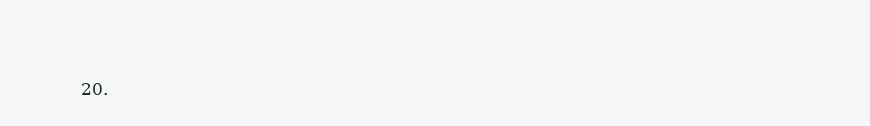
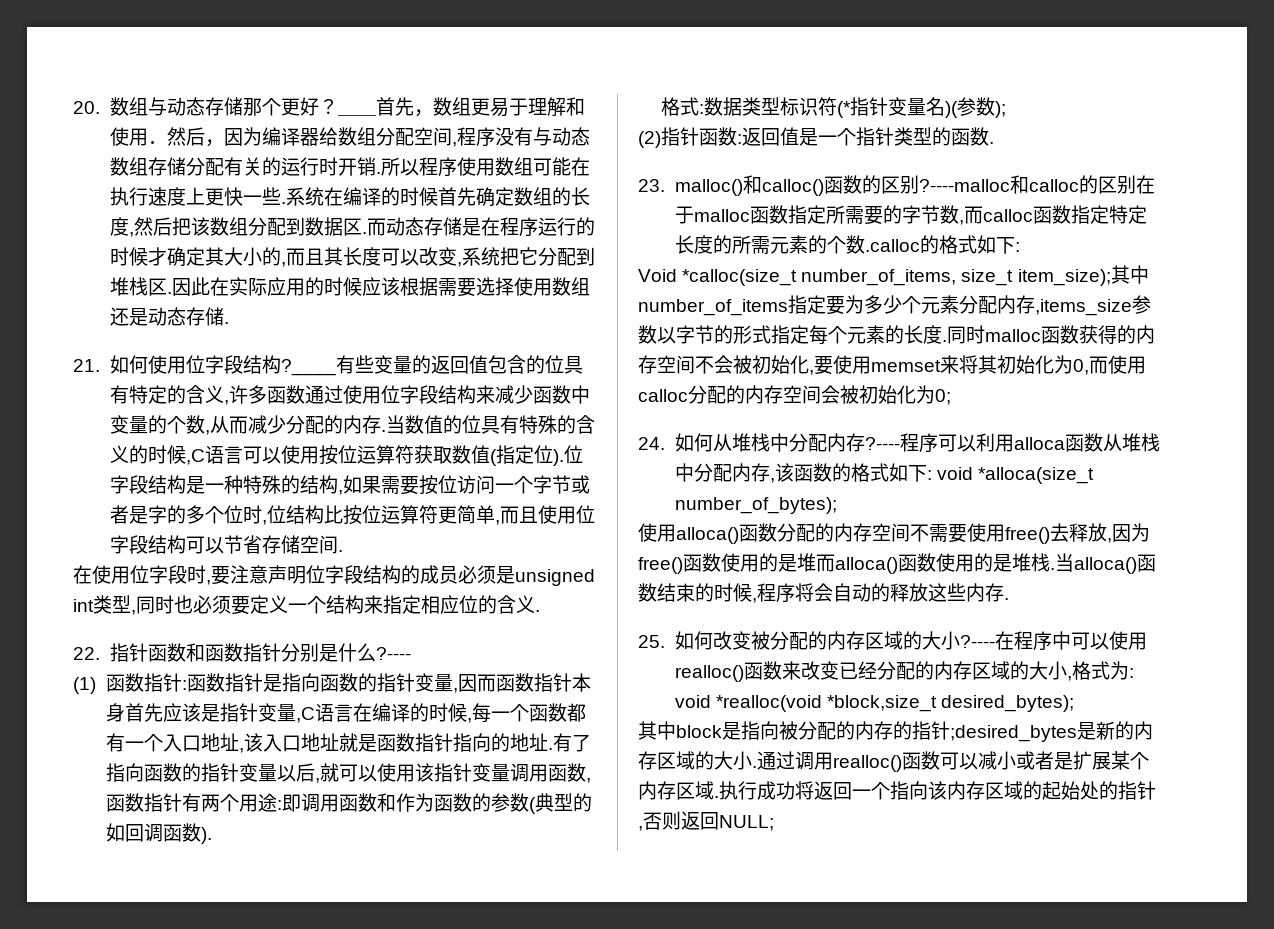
- 20.
+ 20.数组与动态存储那个更好？＿＿首先，数组更易于理解和使用．然后，因为编译器给数组分配空间,程序没有与动态数组存储分配有关的运行时开销.所以程序使用数组可能在执行速度上更快一些.系统在编译的时候首先确定数组的长度,然后把该数组分配到数据区.而动态存储是在程序运行的时候才确定其大小的,而且其长度可以改变,系统把它分配到堆栈区.因此在实际应用的时候应该根据需要选择使用数组还是动态存储.
+ 21.如何使用位字段结构?____有些变量的返回值包含的位具有特定的含义,许多函数通过使用位字段结构来减少函数中变量的个数,从而减少分配的内存.当数值的位具有特殊的含义的时候,C语言可以使用按位运算符获取数值(指定位).位字段结构是一种特殊的结构,如果需要按位访问一个字节或者是字的多个位时,位结构比按位运算符更简单,而且使用位字段结构可以节省存储空间.
+ 在使用位字段时,要注意声明位字段结构的成员必须是unsigned int类型,同时也必须要定义一个结构来指定相应位的含义.
+ 22.指针函数和函数指针分别是什么?----
+ (1)函数指针:函数指针是指向函数的指针变量,因而函数指针本身首先应该是指针变量,C语言在编译的时候,每一个函数都有一个入口地址,该入口地址就是函数指针指向的地址.有了指向函数的指针变量以后,就可以使用该指针变量调用函数,函数指针有两个用途:即调用函数和作为函数的参数(典型的如回调函数).
+ 格式:数据类型标识符(*指针变量名)(参数);
+ (2)指针函数:返回值是一个指针类型的函数.
+ 23. malloc()和calloc()函数的区别?----malloc和calloc的区别在于malloc函数指定所需要的字节数,而calloc函数指定特定长度的所需元素的个数.calloc的格式如下:
+ Void *calloc(size_t number_of_items, size_t item_size);其中number_of_items指定要为多少个元素分配内存,items_size参数以字节的形式指定每个元素的长度.同时malloc函数获得的内存空间不会被初始化,要使用memset来将其初始化为0,而使用calloc分配的内存空间会被初始化为0;
+ 24.如何从堆栈中分配内存?----程序可以利用alloca函数从堆栈中分配内存,该函数的格式如下: void *alloca(size_t number_of_bytes);
+ 使用alloca()函数分配的内存空间不需要使用free()去释放,因为free()函数使用的是堆而alloca()函数使用的是堆栈.当alloca()函数结束的时候,程序将会自动的释放这些内存.
+ 25.如何改变被分配的内存区域的大小?----在程序中可以使用realloc()函数来改变已经分配的内存区域的大小,格式为: void *realloc(void *block,size_t desired_bytes);
+ 其中block是指向被分配的内存的指针;desired_bytes是新的内存区域的大小.通过调用realloc()函数可以减小或者是扩展某个内存区域.执行成功将返回一个指向该内存区域的起始处的指针,否则返回NULL;

